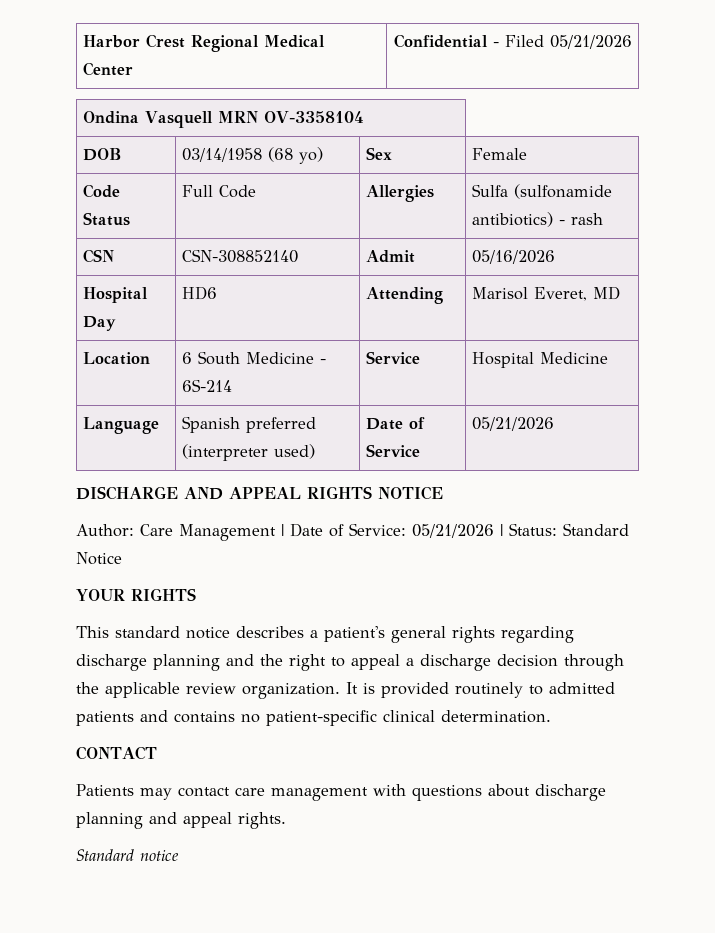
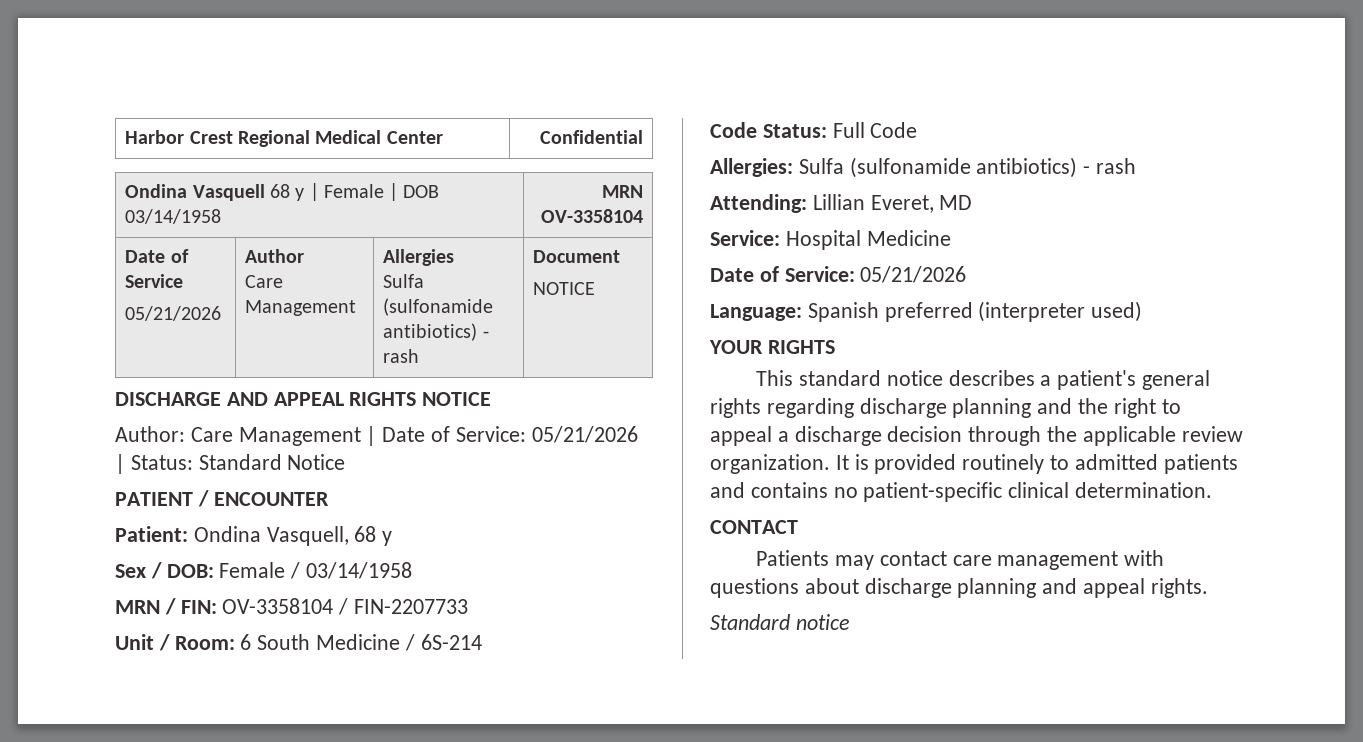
- Harbor Crest Regional Medical Center | Confidential - Filed 05/21/2026
+ Harbor Crest Regional Medical Center | Confidential
- Ondina Vasquell MRN OV-3358104
- DOB | 03/14/1958 (68 yo) | Sex | Female
- Code Status | Full Code | Allergies | Sulfa (sulfonamide antibiotics) - rash
- CSN | CSN-308852140 | Admit | 05/16/2026
- Hospital Day | HD6 | Attending | Marisol Everet, MD
- Location | 6 South Medicine - 6S-214 | Service | Hospital Medicine
- Language | Spanish preferred (interpreter used) | Date of Service | 05/21/2026
+ Ondina Vasquell 68 y | Female | DOB 03/14/1958 | MRN OV-3358104
+ Date of Service
+ 05/21/2026 | Author
+ Care Management | Allergies
+ Sulfa (sulfonamide antibiotics) - rash | Document
+ NOTICE
+ PATIENT / ENCOUNTER
+ Patient: Ondina Vasquell, 68 y
+ Sex / DOB: Female / 03/14/1958
+ MRN / FIN: OV-3358104 / FIN-2207733
+ Unit / Room: 6 South Medicine / 6S-214
+ Code Status: Full Code
+ Allergies: Sulfa (sulfonamide antibiotics) - rash
+ Attending: Lillian Everet, MD
+ Service: Hospital Medicine
+ Date of Service: 05/21/2026
+ Language: Spanish preferred (interpreter used)

